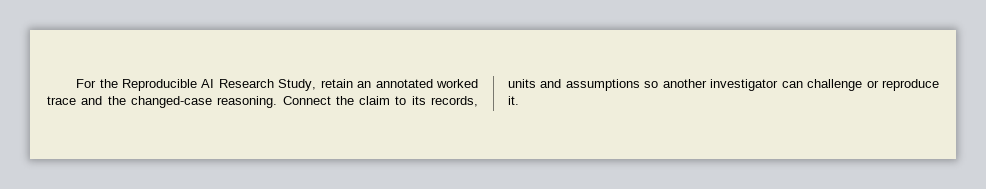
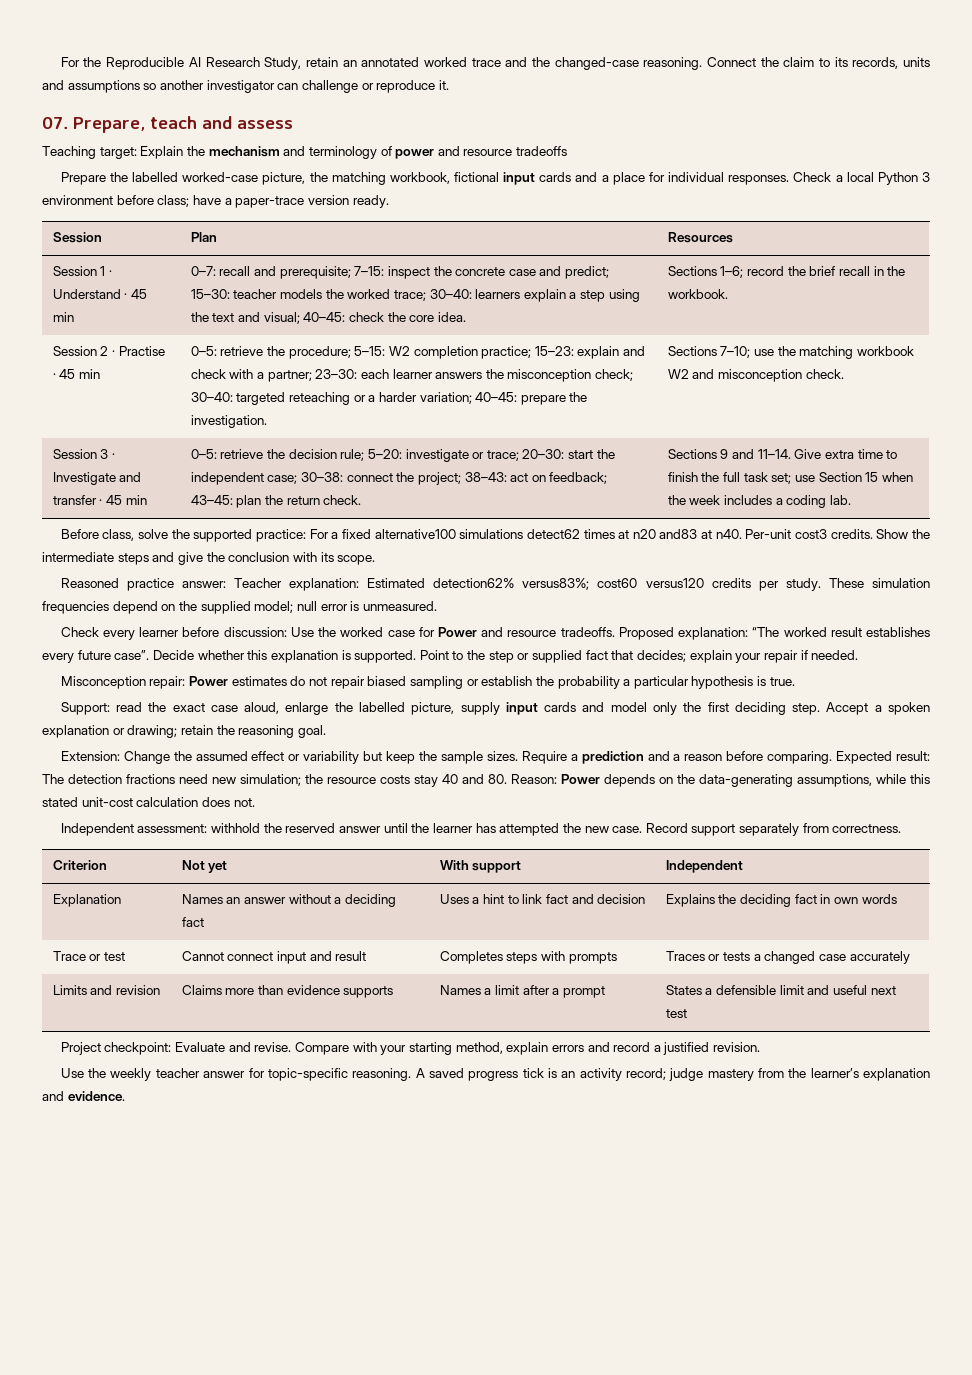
+ 07. Prepare, teach and assess
+ Teaching target: Explain the mechanism and terminology of power and resource tradeoffs
+ Prepare the labelled worked-case picture, the matching workbook, fictional input cards and a place for individual responses. Check a local Python 3 environment before class; have a paper-trace version ready.
+ Session | Plan | Resources
+ Session 1 · Understand · 45 min | 0–7: recall and prerequisite; 7–15: inspect the concrete case and predict; 15–30: teacher models the worked trace; 30–40: learners explain a step using the text and visual; 40–45: check the core idea. | Sections 1–6; record the brief recall in the workbook.
+ Session 2 · Practise · 45 min | 0–5: retrieve the procedure; 5–15: W2 completion practice; 15–23: explain and check with a partner; 23–30: each learner answers the misconception check; 30–40: targeted reteaching or a harder variation; 40–45: prepare the investigation. | Sections 7–10; use the matching workbook W2 and misconception check.
+ Session 3 · Investigate and transfer · 45 min | 0–5: retrieve the decision rule; 5–20: investigate or trace; 20–30: start the independent case; 30–38: connect the project; 38–43: act on feedback; 43–45: plan the return check. | Sections 9 and 11–14. Give extra time to finish the full task set; use Section 15 when the week includes a coding lab.
+ Before class, solve the supported practice: For a fixed alternative100 simulations detect62 times at n20 and83 at n40. Per-unit cost3 credits. Show the intermediate steps and give the conclusion with its scope.
+ Reasoned practice answer: Teacher explanation: Estimated detection62% versus83%; cost60 versus120 credits per study. These simulation frequencies depend on the supplied model; null error is unmeasured.
+ Check every learner before discussion: Use the worked case for Power and resource tradeoffs. Proposed explanation: “The worked result establishes every future case”. Decide whether this explanation is supported. Point to the step or supplied fact that decides; explain your repair if needed.
+ Misconception repair: Power estimates do not repair biased sampling or establish the probability a particular hypothesis is true.
+ Support: read the exact case aloud, enlarge the labelled picture, supply input cards and model only the first deciding step. Accept a spoken explanation or drawing; retain the reasoning goal.
+ Extension: Change the assumed effect or variability but keep the sample sizes. Require a prediction and a reason before comparing. Expected result: The detection fractions need new simulation; the resource costs stay 40 and 80. Reason: Power depends on the data-generating assumptions, while this stated unit-cost calculation does not.
+ Independent assessment: withhold the reserved answer until the learner has attempted the new case. Record support separately from correctness.
+ Criterion | Not yet | With support | Independent
+ Explanation | Names an answer without a deciding fact | Uses a hint to link fact and decision | Explains the deciding fact in own words
+ Trace or test | Cannot connect input and result | Completes steps with prompts | Traces or tests a changed case accurately
+ Limits and revision | Claims more than evidence supports | Names a limit after a prompt | States a defensible limit and useful next test
+ Project checkpoint: Evaluate and revise. Compare with your starting method, explain errors and record a justified revision.
+ Use the weekly teacher answer for topic-specific reasoning. A saved progress tick is an activity record; judge mastery from the learner’s explanation and evidence.

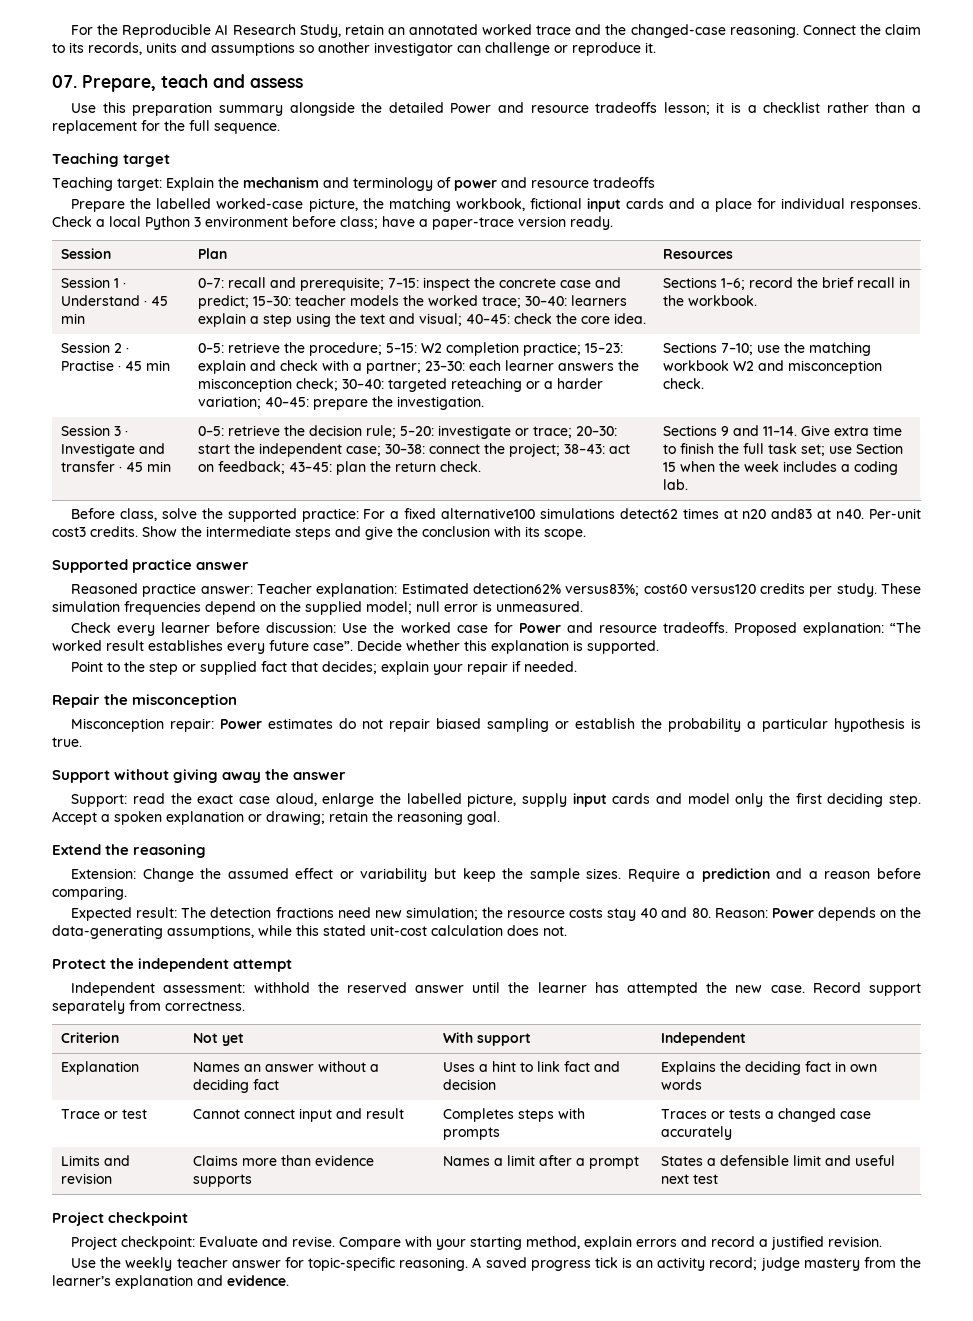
+ Use this preparation summary alongside the detailed Power and resource tradeoffs lesson; it is a checklist rather than a replacement for the full sequence.
+ Teaching target
+ Supported practice answer
- Decide whether this explanation is supported. Point to the step or supplied fact that decides; explain your repair if needed.
+ Decide whether this explanation is supported.
+ Point to the step or supplied fact that decides; explain your repair if needed.
+ Repair the misconception
+ Support without giving away the answer
+ Extend the reasoning
- Require a prediction and a reason before comparing. Expected result: The detection fractions need new simulation; the resource costs stay 40 and 80. Reason: Power depends on the data-generating assumptions, while this stated unit-cost calculation does not.
+ Require a prediction and a reason before comparing.
+ Expected result: The detection fractions need new simulation; the resource costs stay 40 and 80. Reason: Power depends on the data-generating assumptions, while this stated unit-cost calculation does not.
+ Protect the independent attempt
+ Project checkpoint

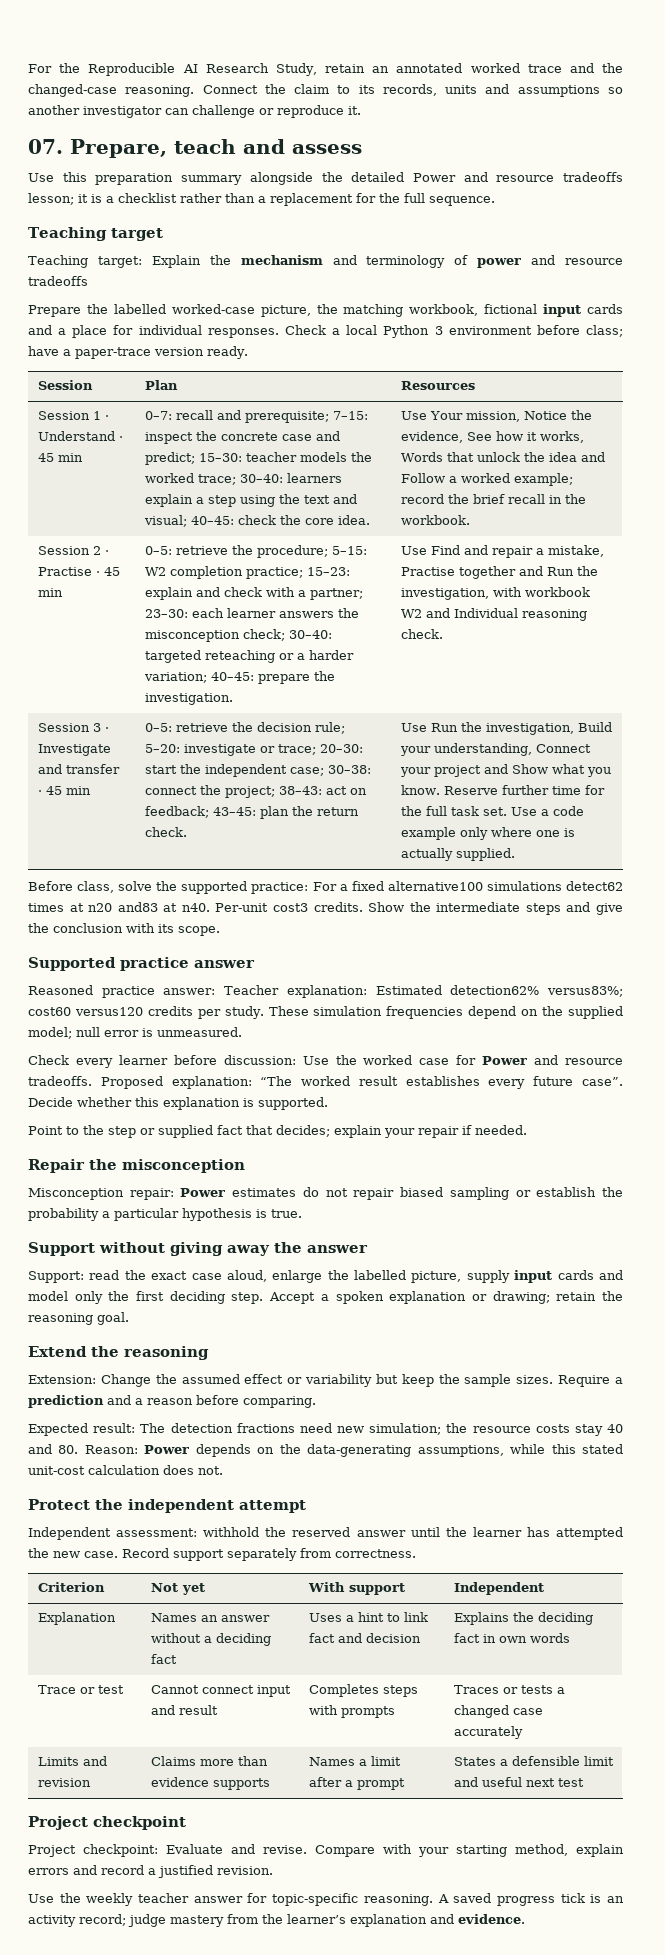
- Sections 1–6; record the brief recall in the workbook.
+ Use Your mission, Notice the evidence, See how it works, Words that unlock the idea and Follow a worked example; record the brief recall in the workbook.
- Sections 7–10; use the matching workbook W2 and misconception check.
+ Use Find and repair a mistake, Practise together and Run the investigation, with workbook W2 and Individual reasoning check.
- Sections 9 and 11–14. Give extra time to finish the full task set; use Section 15 when the week includes a coding lab.
+ Use Run the investigation, Build your understanding, Connect your project and Show what you know. Reserve further time for the full task set. Use a code example only where one is actually supplied.

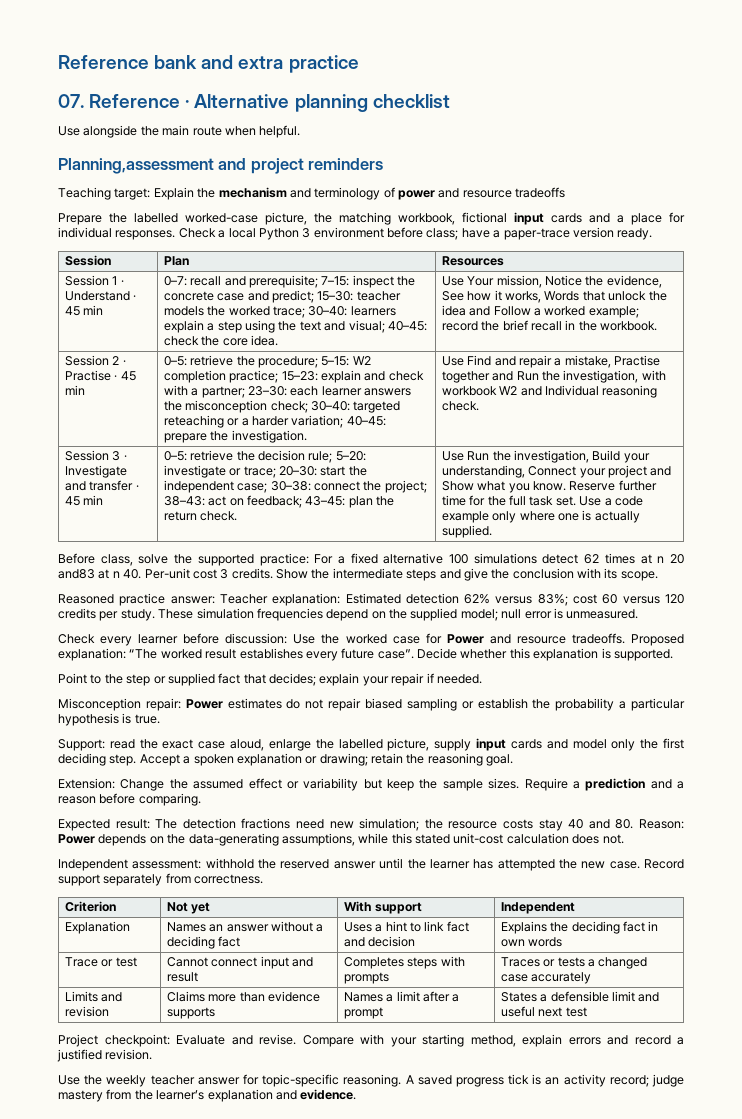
- For the Reproducible AI Research Study, retain an annotated worked trace and the changed-case reasoning. Connect the claim to its records, units and assumptions so another investigator can challenge or reproduce it.
- 07. Prepare, teach and assess
- Use this preparation summary alongside the detailed Power and resource tradeoffs lesson; it is a checklist rather than a replacement for the full sequence.
- Teaching target
+ Reference bank and extra practice
+ 07. Reference · Alternative planning checklist
+ Use alongside the main route when helpful.
+ Planning,assessment and project reminders
- Before class, solve the supported practice: For a fixed alternative100 simulations detect62 times at n20 and83 at n40. Per-unit cost3 credits.
+ Before class, solve the supported practice: For a fixed alternative 100 simulations detect 62 times at n 20 and83 at n 40. Per-unit cost 3 credits.
- Supported practice answer
- Reasoned practice answer: Teacher explanation: Estimated detection62% versus83%; cost60 versus120 credits per study.
+ Reasoned practice answer: Teacher explanation: Estimated detection 62% versus 83%; cost 60 versus 120 credits per study.
- Repair the misconception
- Support without giving away the answer
- Extend the reasoning
- Protect the independent attempt
- Project checkpoint

